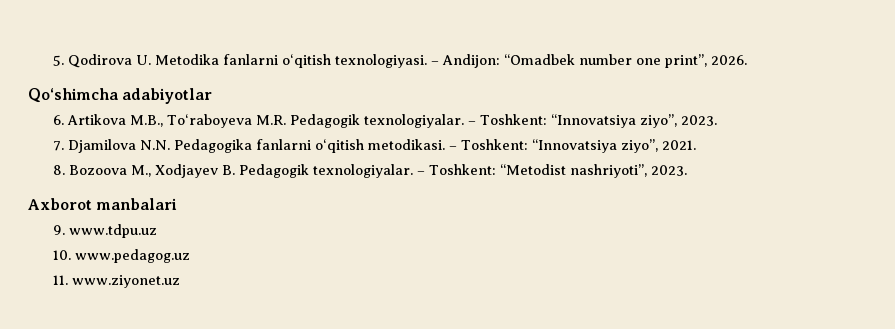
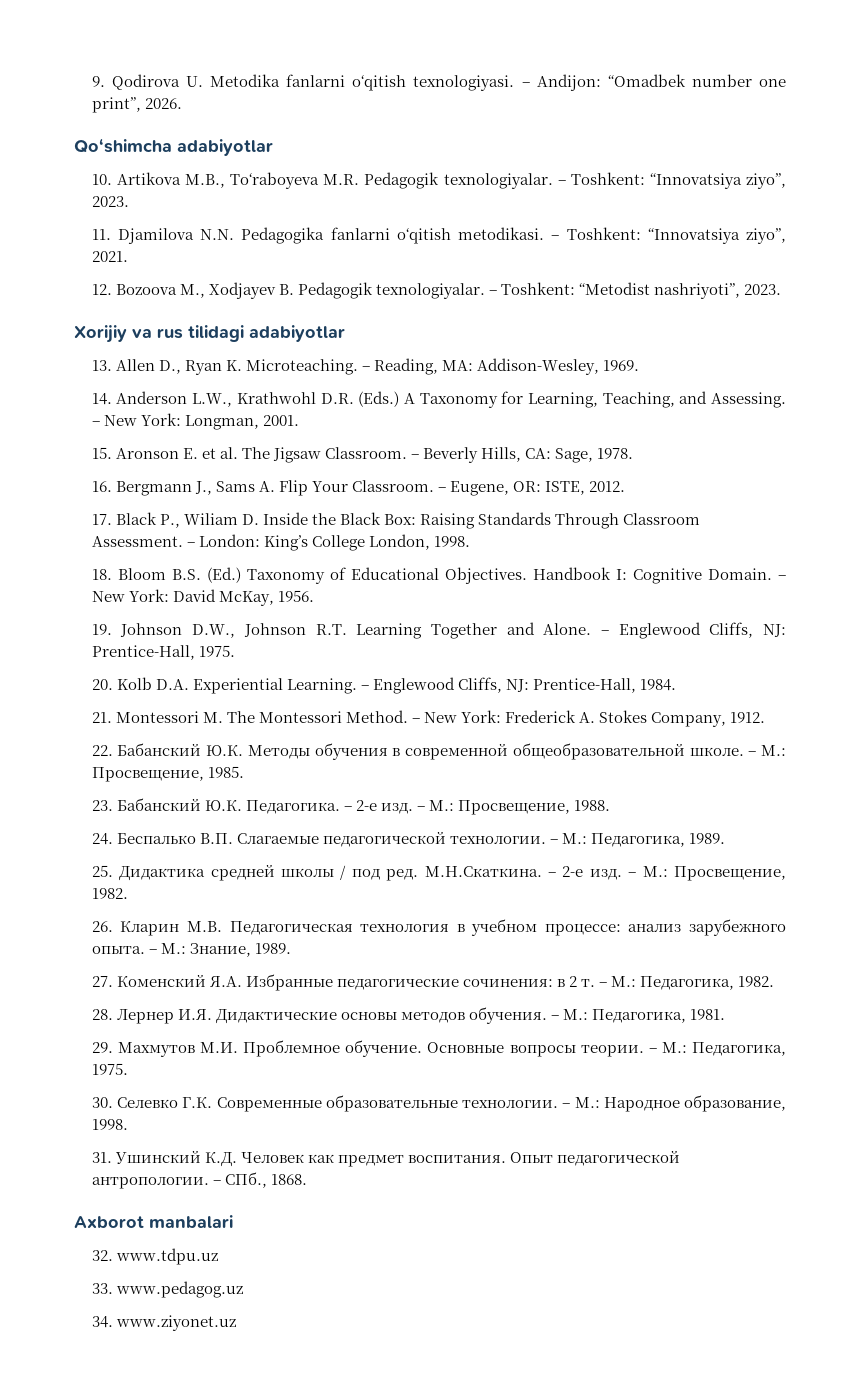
- 5. Qodirova U. Metodika fanlarni o‘qitish texnologiyasi.
+ 9. Qodirova U. Metodika fanlarni o‘qitish texnologiyasi.
- 6. Artikova M.B., To‘raboyeva M.R. Pedagogik texnologiyalar.
+ 10. Artikova M.B., To‘raboyeva M.R. Pedagogik texnologiyalar.
- 7. Djamilova N.N. Pedagogika fanlarni o‘qitish metodikasi.
+ 11. Djamilova N.N. Pedagogika fanlarni o‘qitish metodikasi.
- 8. Bozoova M., Xodjayev B. Pedagogik texnologiyalar.
+ 12. Bozoova M., Xodjayev B. Pedagogik texnologiyalar.
+ Xorijiy va rus tilidagi adabiyotlar
+ 13. Allen D., Ryan K. Microteaching. – Reading, MA: Addison-Wesley, 1969.
+ 14. Anderson L.W., Krathwohl D.R. (Eds.) A Taxonomy for Learning, Teaching, and Assessing. – New York: Longman, 2001.
+ 15. Aronson E. et al. The Jigsaw Classroom. – Beverly Hills, CA: Sage, 1978.
+ 16. Bergmann J., Sams A. Flip Your Classroom. – Eugene, OR: ISTE, 2012.
+ 17. Black P., Wiliam D. Inside the Black Box: Raising Standards Through Classroom Assessment. – London: King’s College London, 1998.
+ 18. Bloom B.S. (Ed.) Taxonomy of Educational Objectives. Handbook I: Cognitive Domain. – New York: David McKay, 1956.
+ 19. Johnson D.W., Johnson R.T. Learning Together and Alone. – Englewood Cliffs, NJ: Prentice-Hall, 1975.
+ 20. Kolb D.A. Experiential Learning. – Englewood Cliffs, NJ: Prentice-Hall, 1984.
+ 21. Montessori M. The Montessori Method. – New York: Frederick A. Stokes Company, 1912.
+ 22. Бабанский Ю.К. Методы обучения в современной общеобразовательной школе. – М.: Просвещение, 1985.
+ 23. Бабанский Ю.К. Педагогика. – 2-е изд. – М.: Просвещение, 1988.
+ 24. Беспалько В.П. Слагаемые педагогической технологии. – М.: Педагогика, 1989.
+ 25. Дидактика средней школы / под ред. М.Н.Скаткина. – 2-е изд. – М.: Просвещение, 1982.
+ 26. Кларин М.В. Педагогическая технология в учебном процессе: анализ зарубежного опыта. – М.: Знание, 1989.
+ 27. Коменский Я.А. Избранные педагогические сочинения: в 2 т. – М.: Педагогика, 1982.
+ 28. Лернер И.Я. Дидактические основы методов обучения. – М.: Педагогика, 1981.
+ 29. Махмутов М.И. Проблемное обучение. Основные вопросы теории. – М.: Педагогика, 1975.
+ 30. Селевко Г.К. Современные образовательные технологии. – М.: Народное образование, 1998.
+ 31. Ушинский К.Д. Человек как предмет воспитания. Опыт педагогической антропологии. – СПб., 1868.
- 9. www.tdpu.uz
+ 32. www.tdpu.uz
- 10. www.pedagog.uz
+ 33. www.pedagog.uz
- 11. www.ziyonet.uz
+ 34. www.ziyonet.uz

